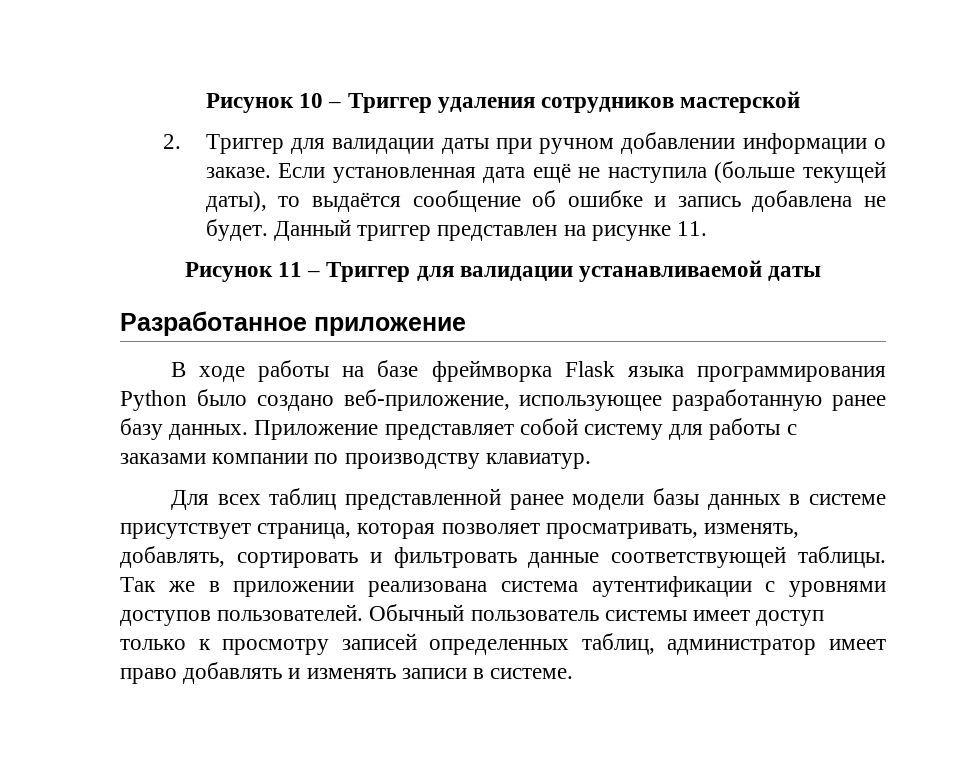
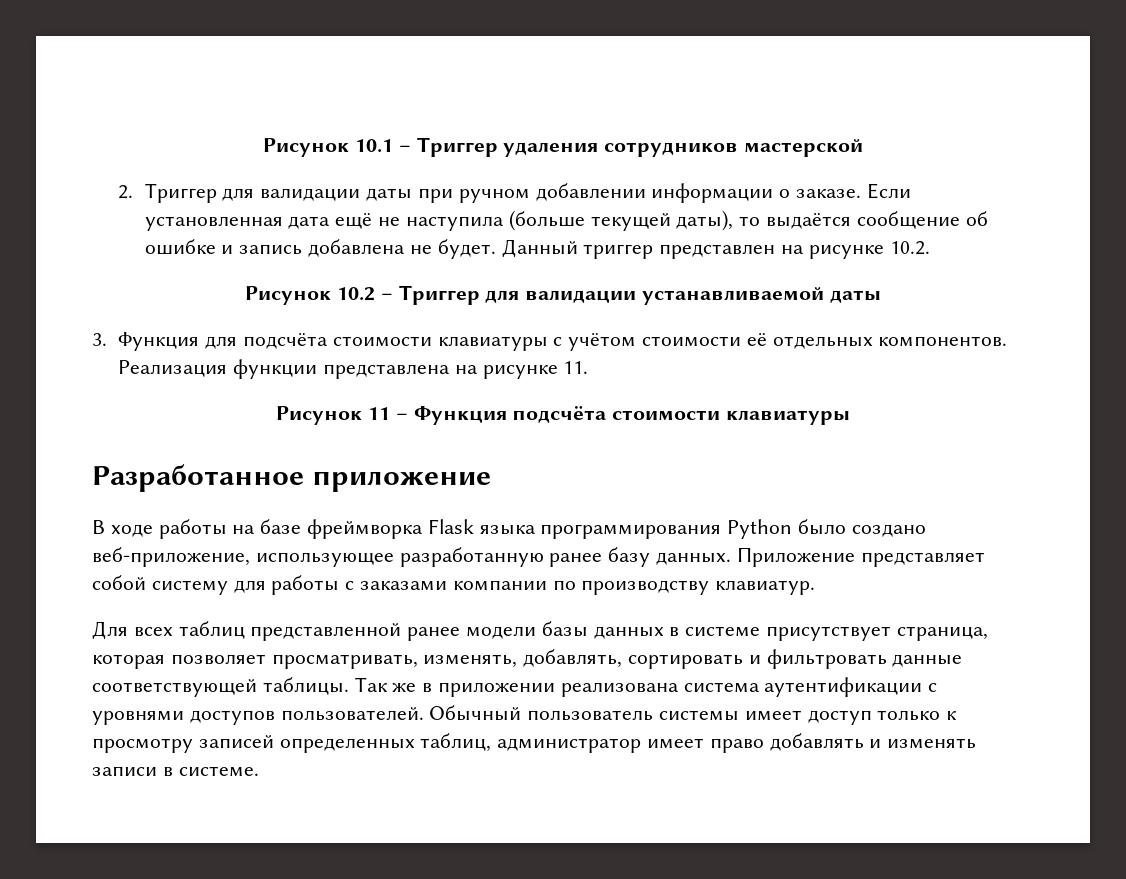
- Рисунок 10 – Триггер удаления сотрудников мастерской
+ Рисунок 10.1 – Триггер удаления сотрудников мастерской
- Данный триггер представлен на рисунке 11.
- Рисунок 11 – Триггер для валидации устанавливаемой даты
+ Данный триггер представлен на рисунке 10.2.
+ Рисунок 10.2 – Триггер для валидации устанавливаемой даты
+ 3. Функция для подсчёта стоимости клавиатуры с учётом стоимости её отдельных компонентов. Реализация функции представлена на рисунке 11.
+ Рисунок 11 – Функция подсчёта стоимости клавиатуры

